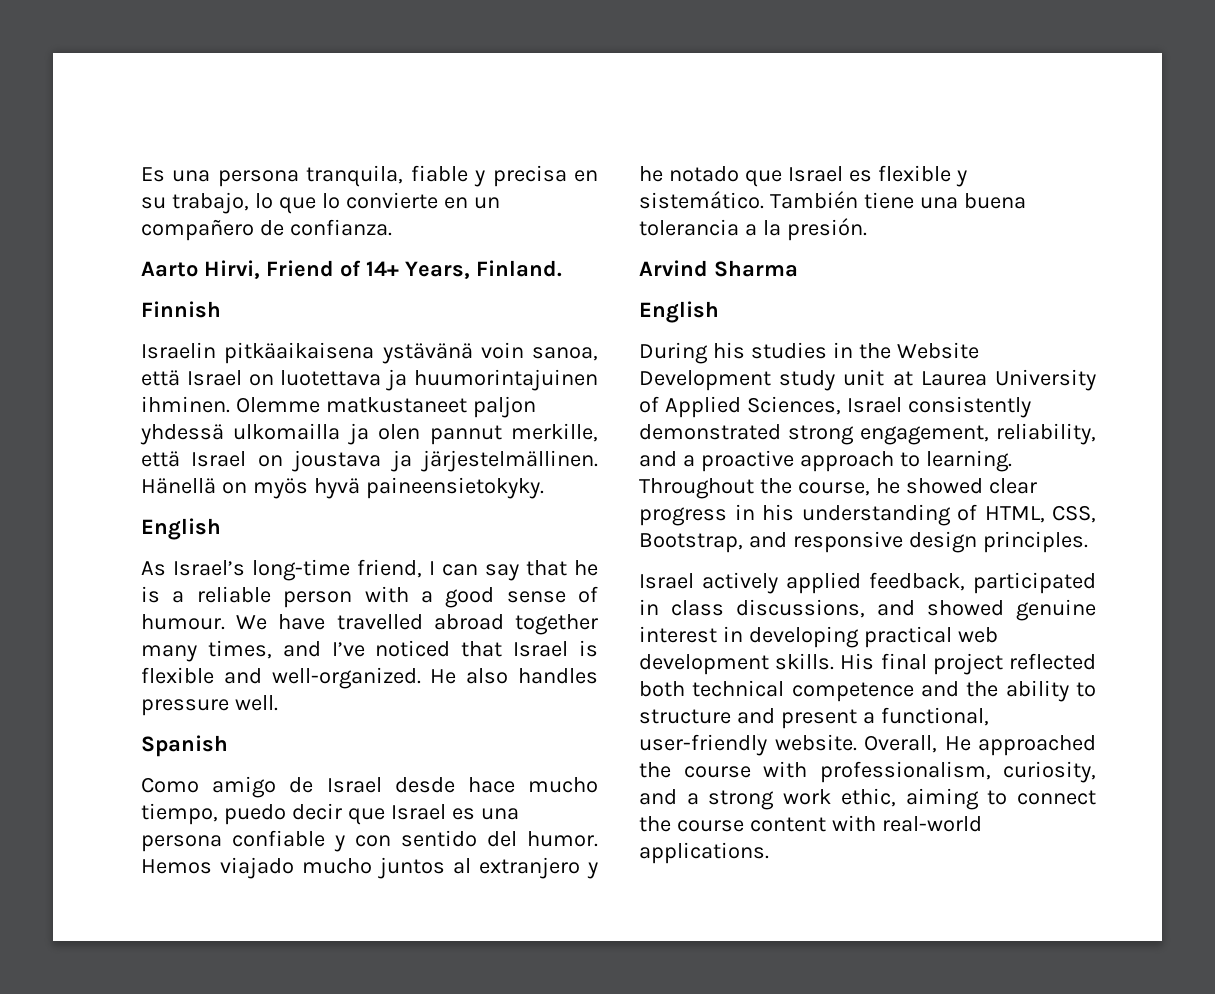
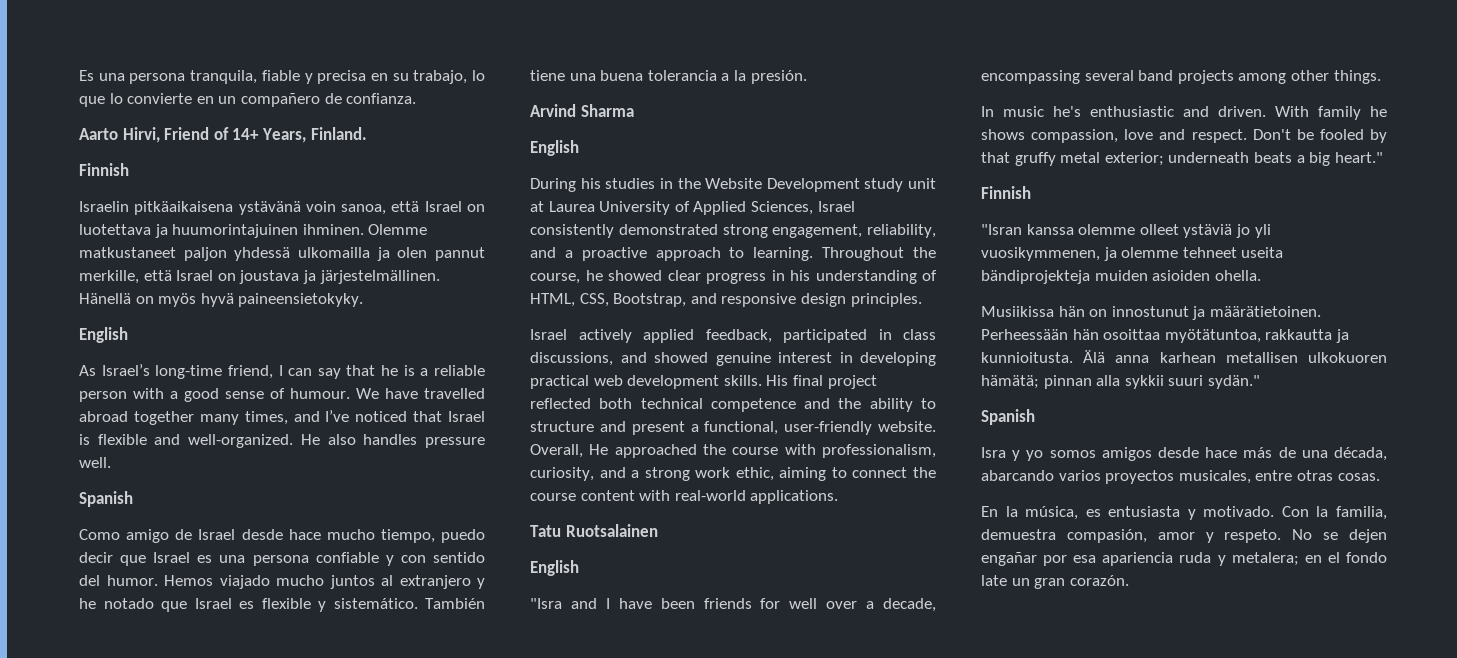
+ Tatu Ruotsalainen
+ English
+ "Isra and I have been friends for well over a decade, encompassing several band projects among other things.
+ In music he's enthusiastic and driven. With family he shows compassion, love and respect. Don't be fooled by that gruffy metal exterior; underneath beats a big heart."
+ Finnish
+ "Isran kanssa olemme olleet ystäviä jo yli vuosikymmenen, ja olemme tehneet useita bändiprojekteja muiden asioiden ohella.
+ Musiikissa hän on innostunut ja määrätietoinen. Perheessään hän osoittaa myötätuntoa, rakkautta ja kunnioitusta. Älä anna karhean metallisen ulkokuoren hämätä; pinnan alla sykkii suuri sydän."
+ Spanish
+ Isra y yo somos amigos desde hace más de una década, abarcando varios proyectos musicales, entre otras cosas.
+ En la música, es entusiasta y motivado. Con la familia, demuestra compasión, amor y respeto. No se dejen engañar por esa apariencia ruda y metalera; en el fondo late un gran corazón.

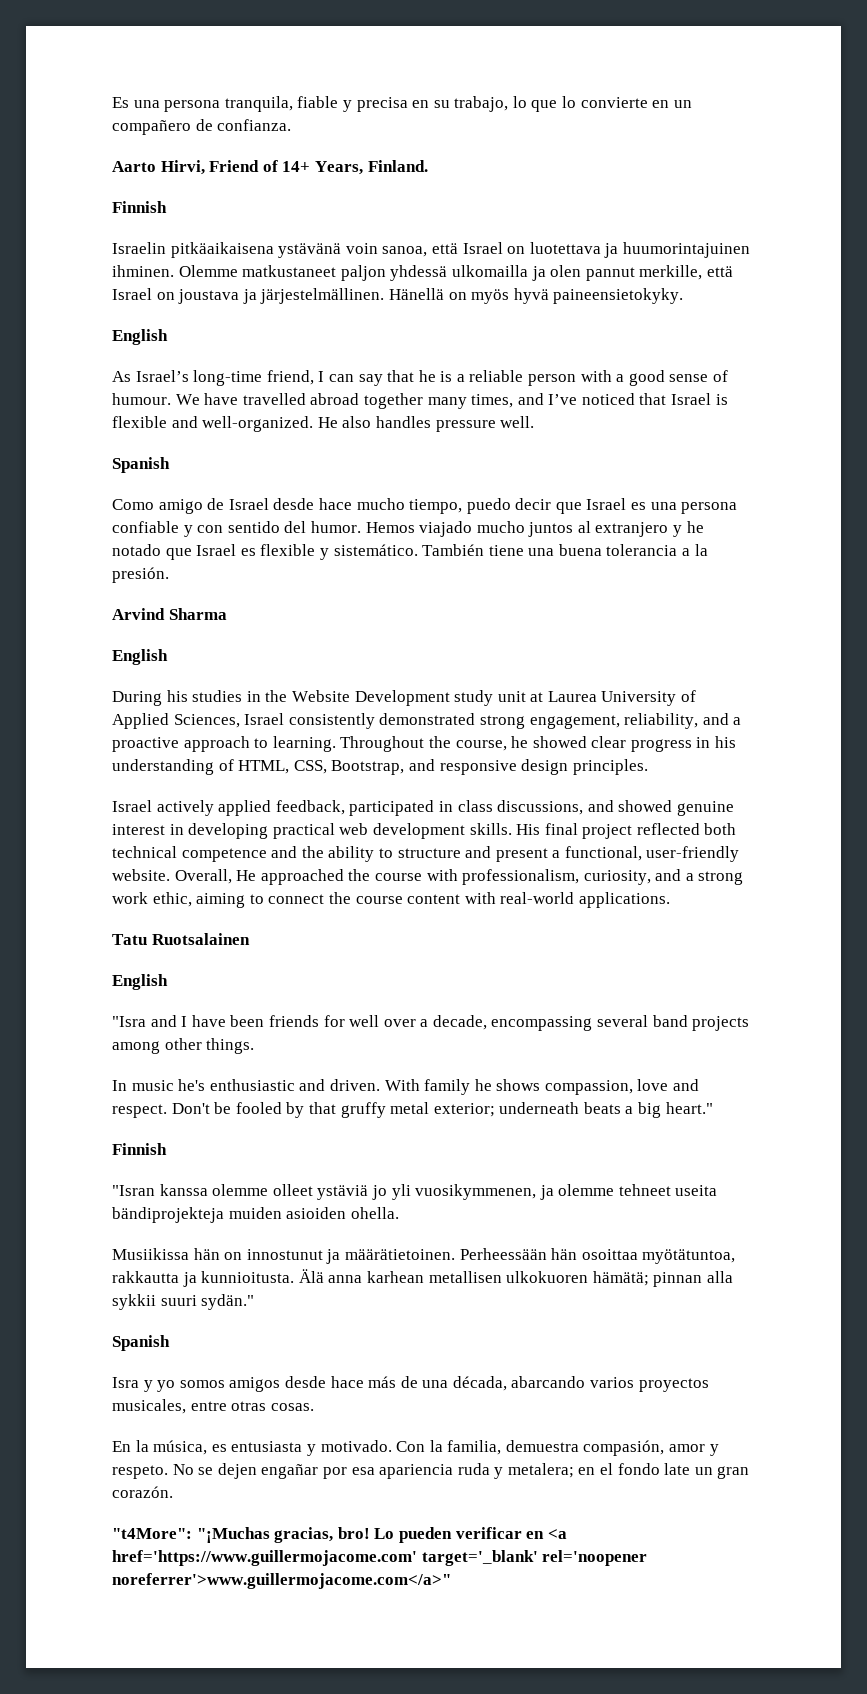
+ "t4More": "¡Muchas gracias, bro! Lo pueden verificar en <a href='https://www.guillermojacome.com' target='_blank' rel='noopener noreferrer'>www.guillermojacome.com</a>"

